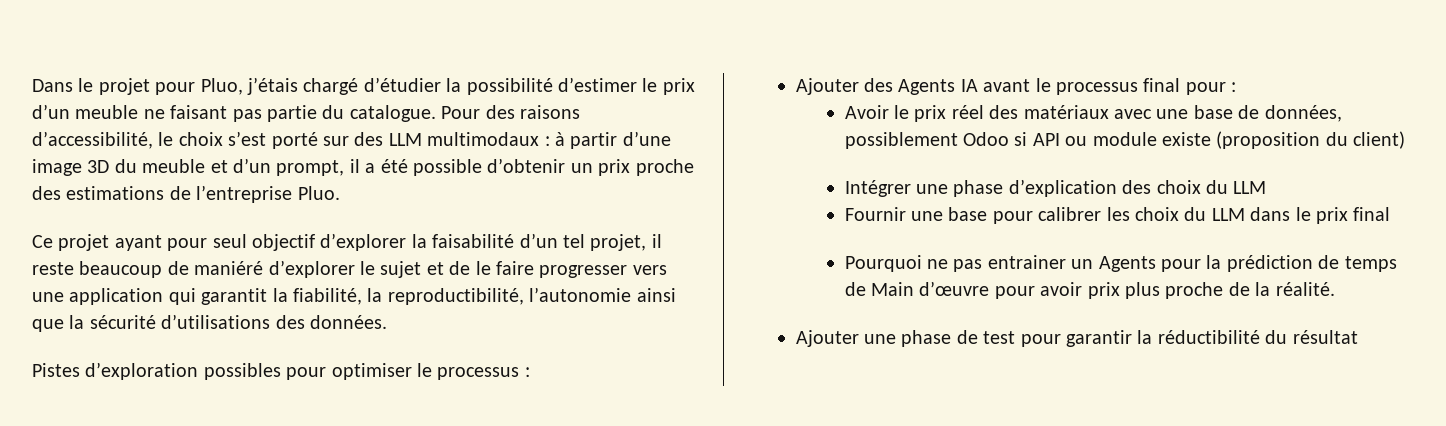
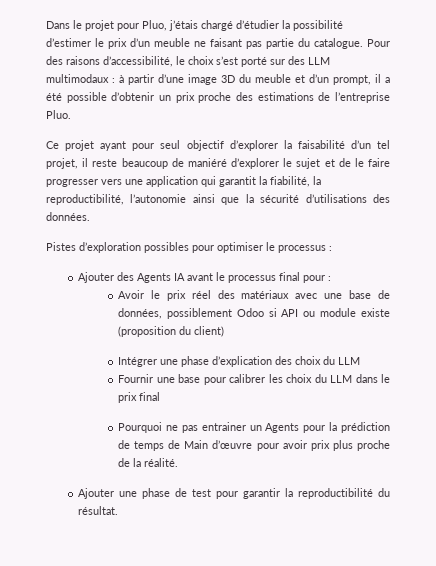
- Ajouter une phase de test pour garantir la réductibilité du résultat
+ Ajouter une phase de test pour garantir la reproductibilité du résultat.

